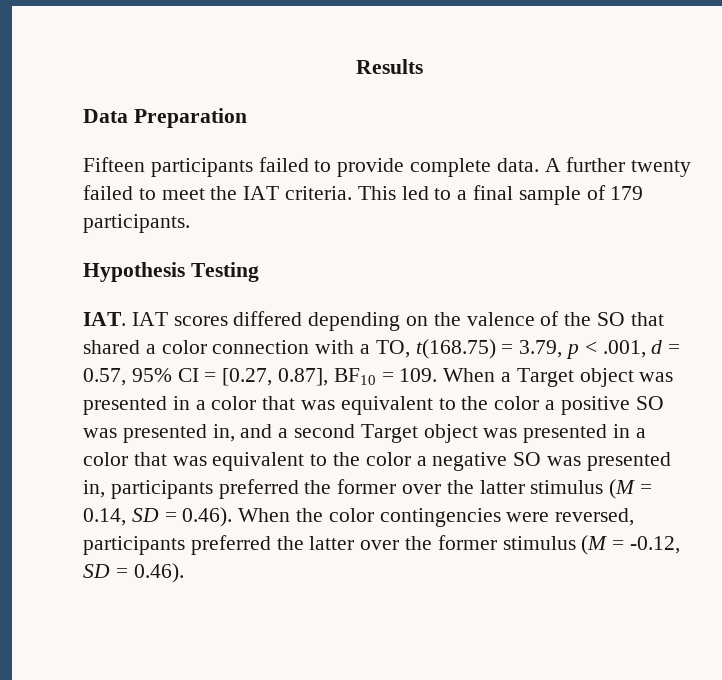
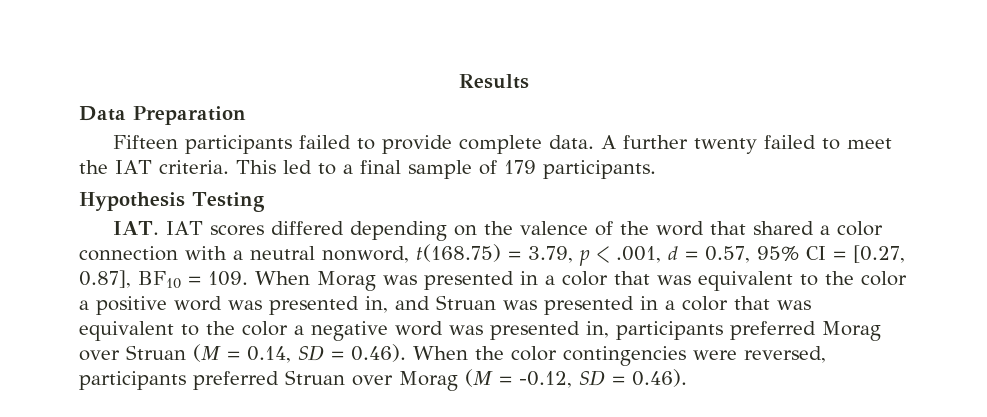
- IAT. IAT scores differed depending on the valence of the SO that shared a color connection with a TO, t(168.75) = 3.79, p < .001, d = 0.57, 95% CI = [0.27, 0.87], BF10 = 109. When a Target object was presented in a color that was equivalent to the color a positive SO was presented in, and a second Target object was presented in a color that was equivalent to the color a negative SO was presented in, participants preferred the former over the latter stimulus (M = 0.14, SD = 0.46). When the color contingencies were reversed, participants preferred the latter over the former stimulus (M = -0.12, SD = 0.46).
+ IAT. IAT scores differed depending on the valence of the word that shared a color connection with a neutral nonword, t(168.75) = 3.79, p < .001, d = 0.57, 95% CI = [0.27, 0.87], BF10 = 109. When Morag was presented in a color that was equivalent to the color a positive word was presented in, and Struan was presented in a color that was equivalent to the color a negative word was presented in, participants preferred Morag over Struan (M = 0.14, SD = 0.46). When the color contingencies were reversed, participants preferred Struan over Morag (M = -0.12, SD = 0.46).

